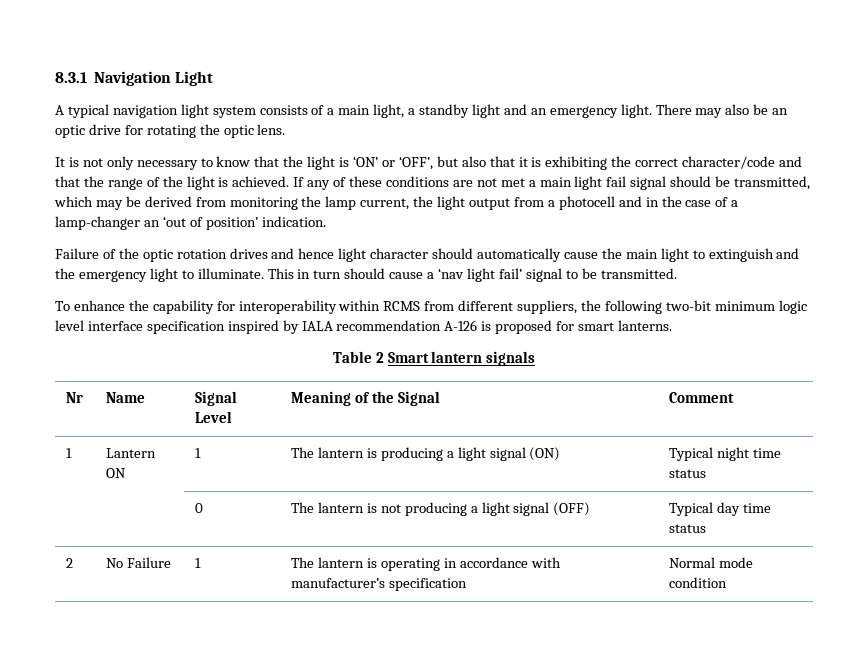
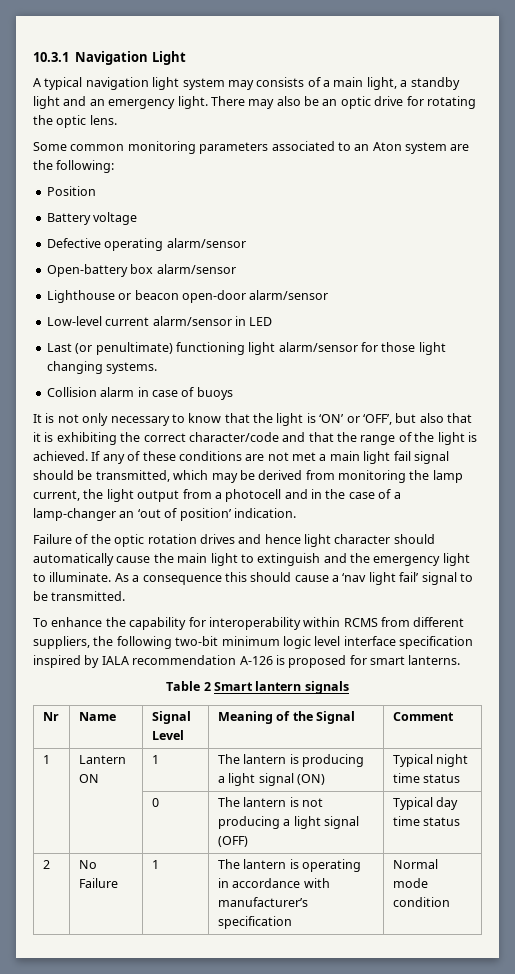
- 8.3.1 Navigation Light
+ 10.3.1 Navigation Light
- A typical navigation light system consists of a main light, a standby light and an emergency light.
+ A typical navigation light system may consists of a main light, a standby light and an emergency light.
+ Some common monitoring parameters associated to an Aton system are the following:
+ Position
+ Battery voltage
+ Defective operating alarm/sensor
+ Open-battery box alarm/sensor
+ Lighthouse or beacon open-door alarm/sensor
+ Low-level current alarm/sensor in LED
+ Last (or penultimate) functioning light alarm/sensor for those light changing systems.
+ Collision alarm in case of buoys
- This in turn should cause a ‘nav light fail’ signal to be transmitted.
+ As a consequence this should cause a ‘nav light fail’ signal to be transmitted.

